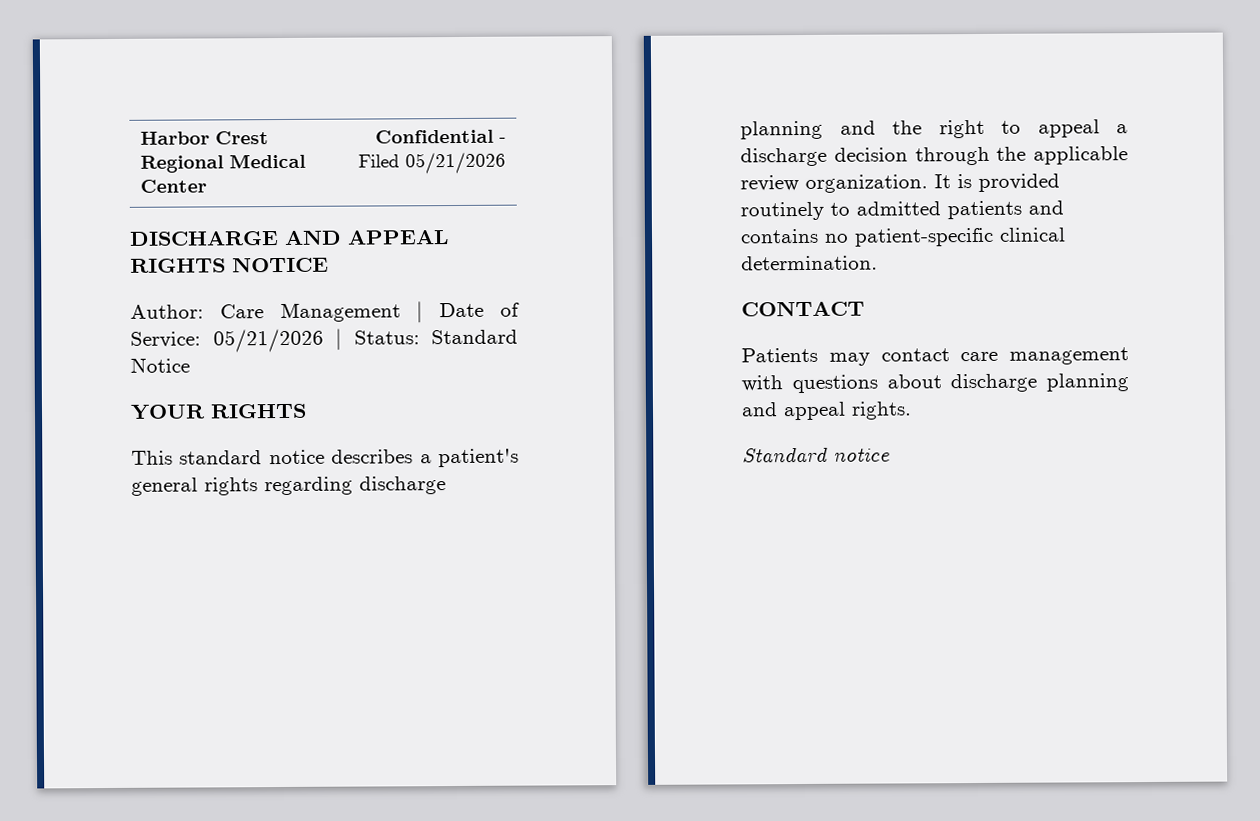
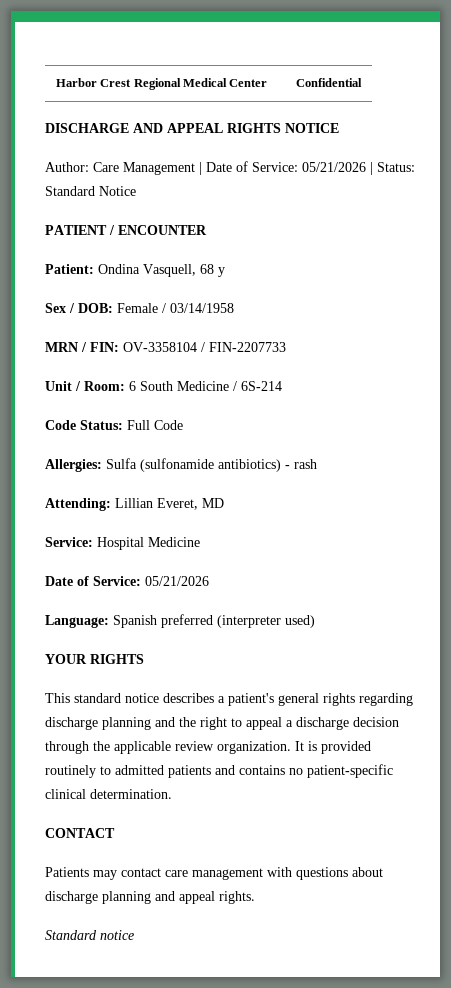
- Harbor Crest Regional Medical Center | Confidential - Filed 05/21/2026
+ Harbor Crest Regional Medical Center | Confidential
+ PATIENT / ENCOUNTER
+ Patient: Ondina Vasquell, 68 y
+ Sex / DOB: Female / 03/14/1958
+ MRN / FIN: OV-3358104 / FIN-2207733
+ Unit / Room: 6 South Medicine / 6S-214
+ Code Status: Full Code
+ Allergies: Sulfa (sulfonamide antibiotics) - rash
+ Attending: Lillian Everet, MD
+ Service: Hospital Medicine
+ Date of Service: 05/21/2026
+ Language: Spanish preferred (interpreter used)

